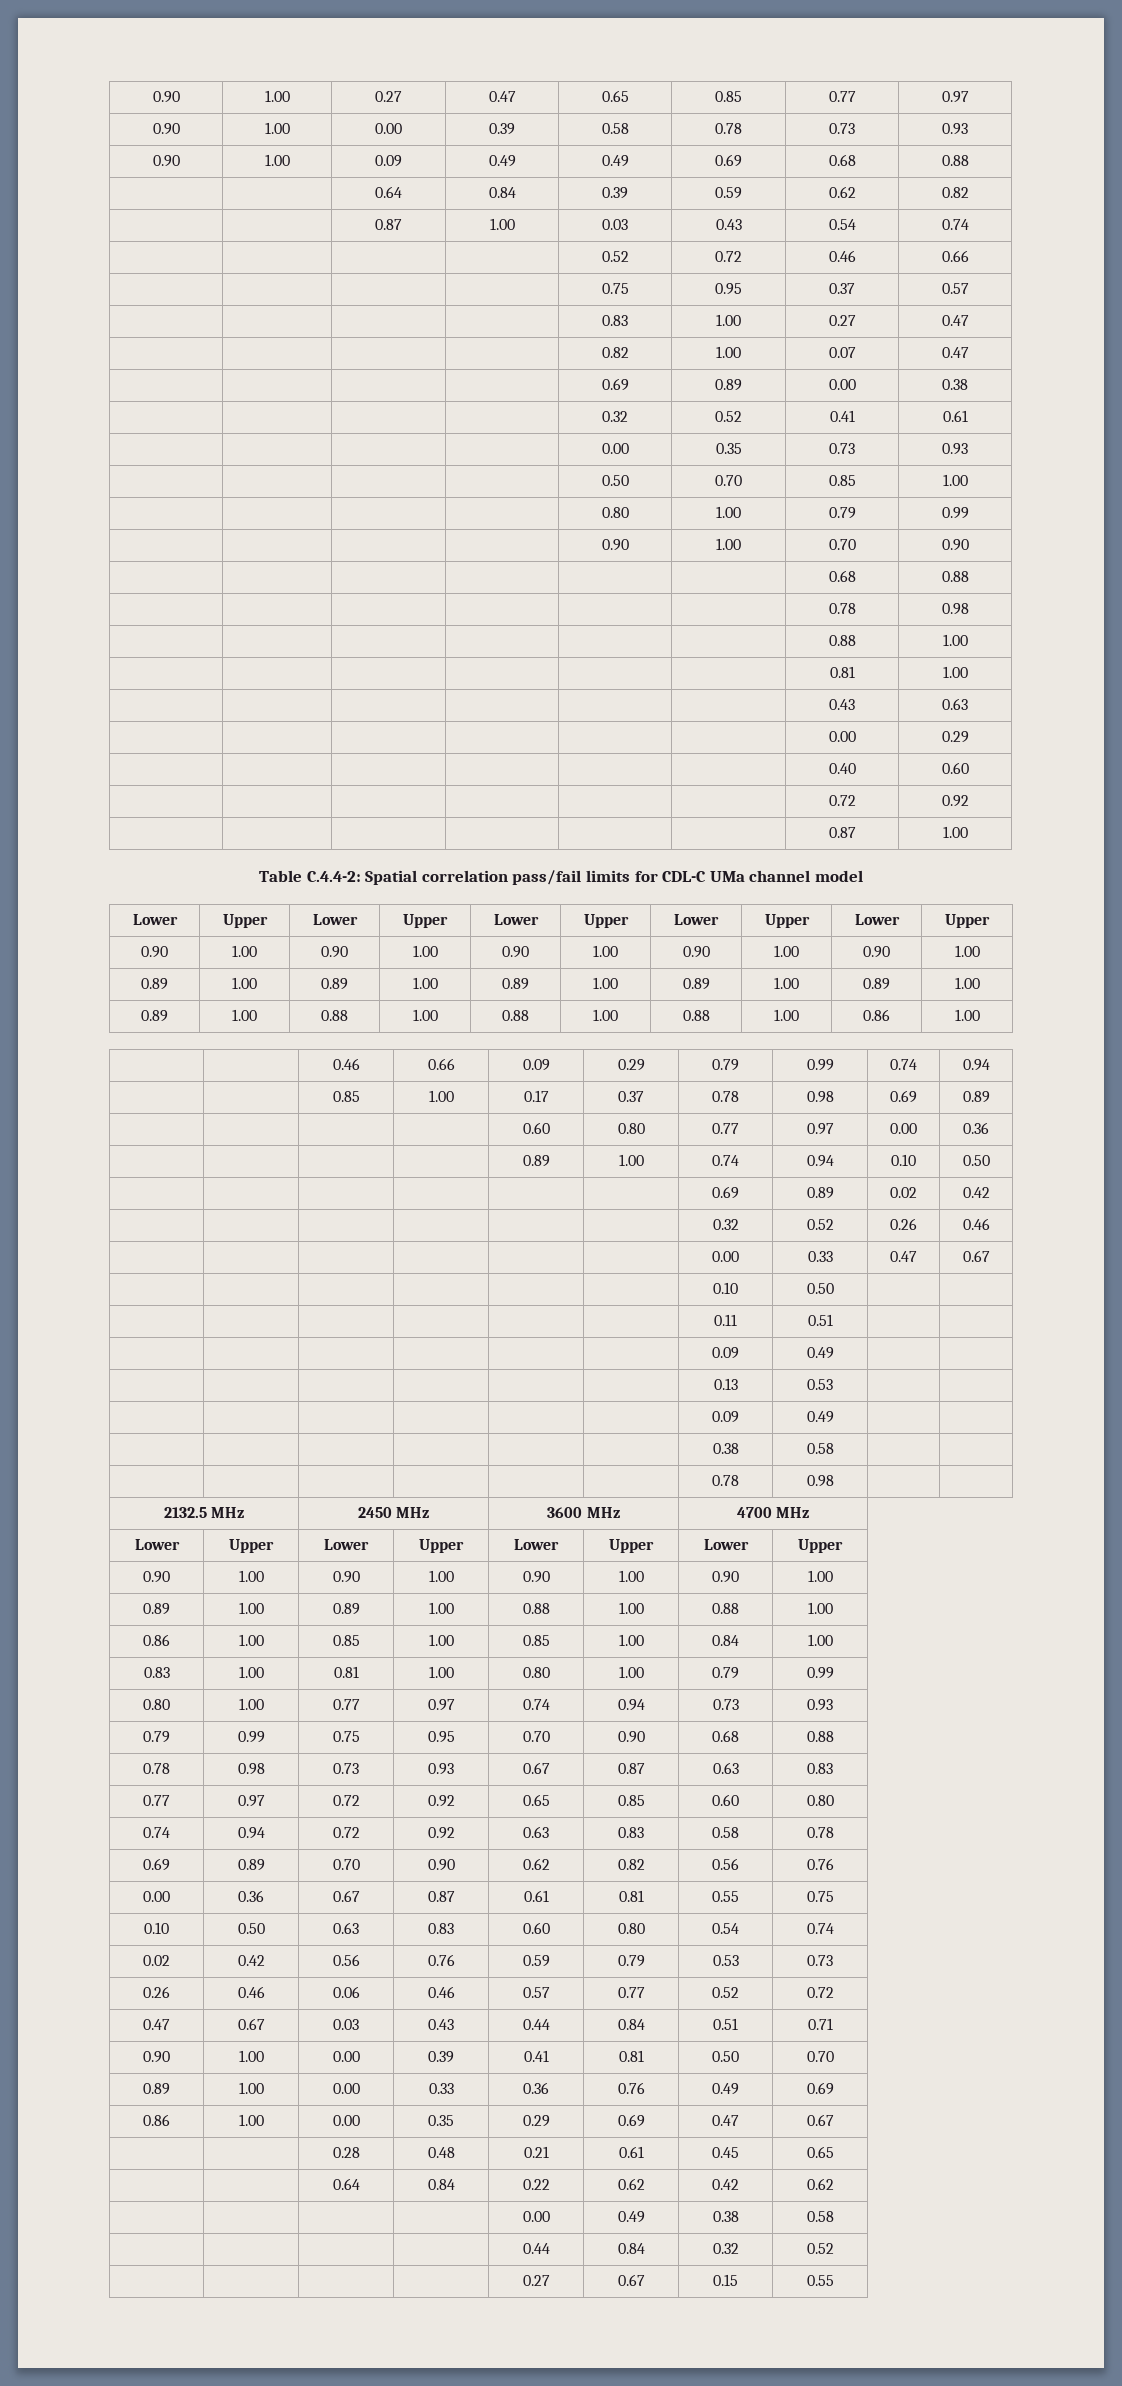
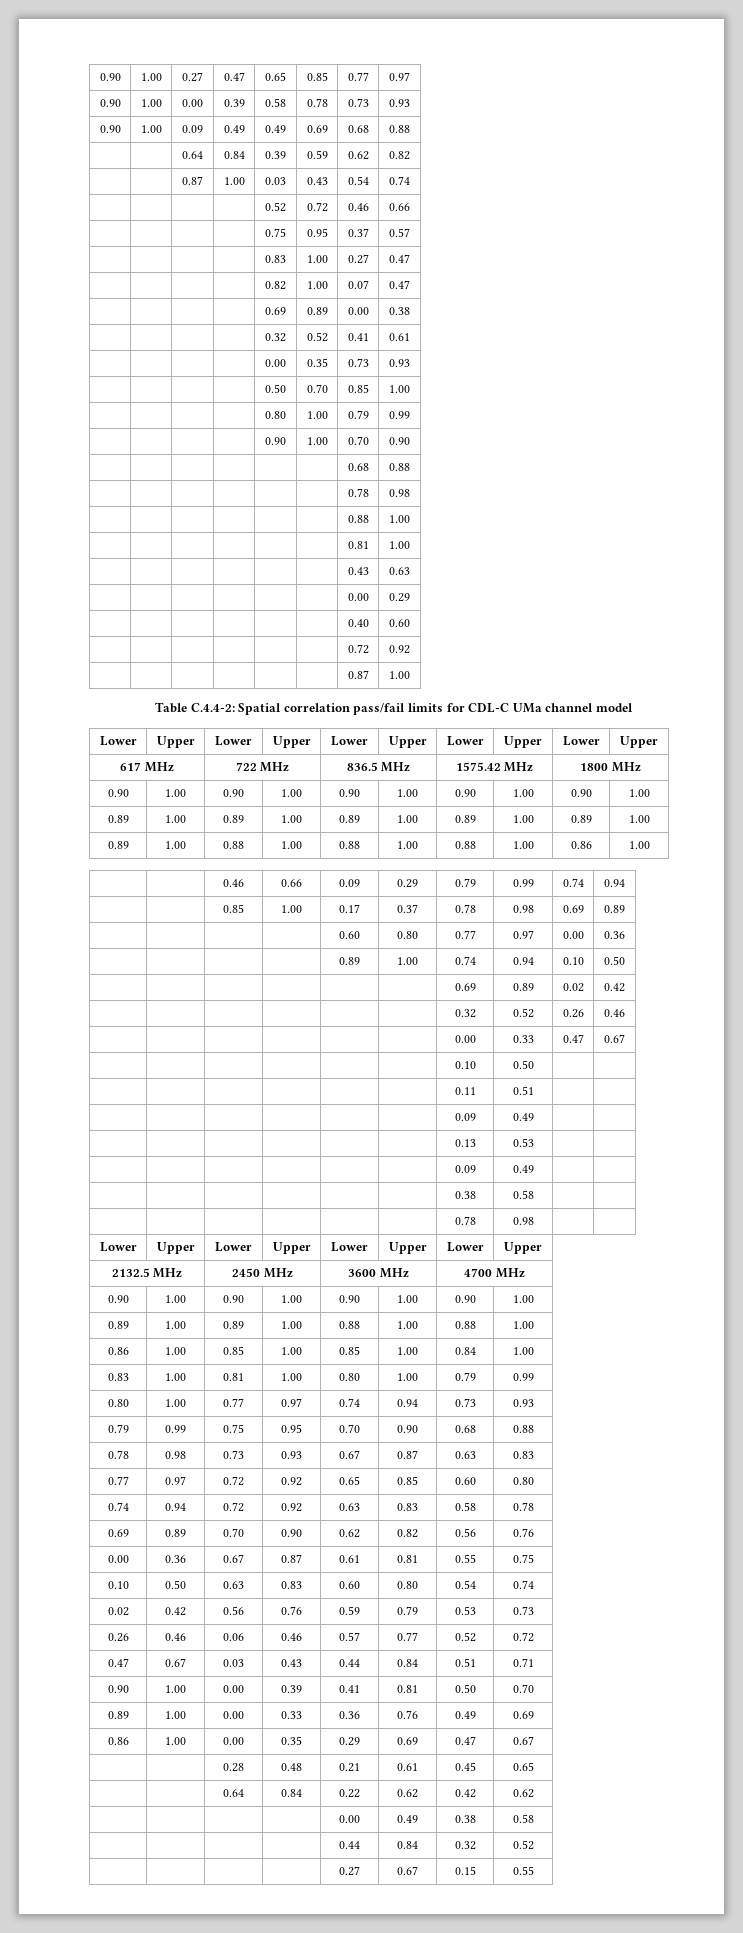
+ 617 MHz | 722 MHz | 836.5 MHz | 1575.42 MHz | 1800 MHz
  | | | | | | 0.78 | 0.98 | |
+ Lower | Upper | Lower | Upper | Lower | Upper | Lower | Upper
  2132.5 MHz | 2450 MHz | 3600 MHz | 4700 MHz
- Lower | Upper | Lower | Upper | Lower | Upper | Lower | Upper

